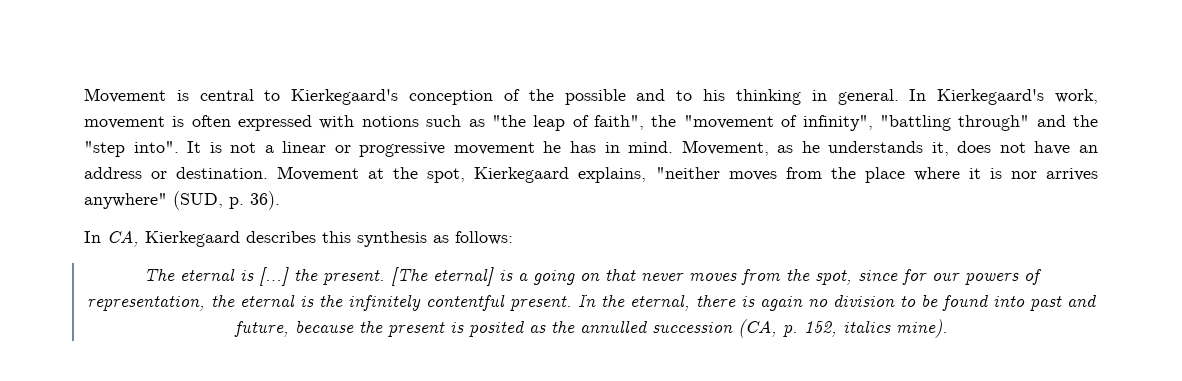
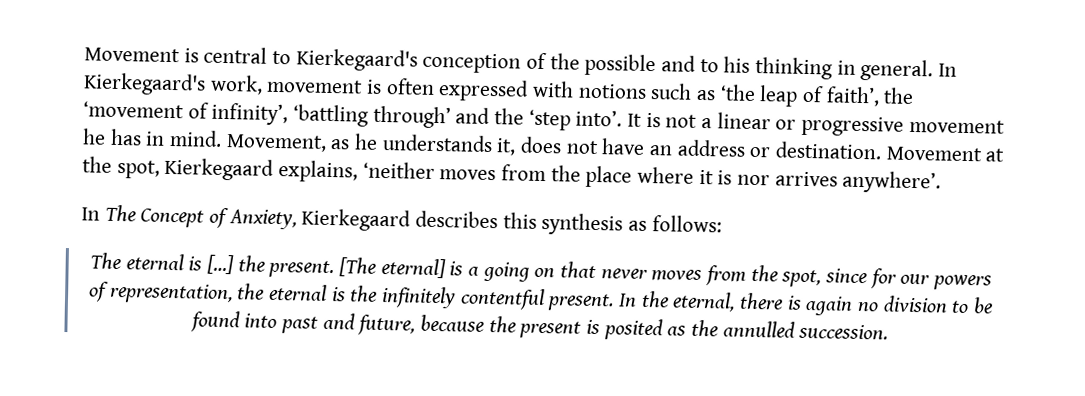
- In Kierkegaard's work, movement is often expressed with notions such as "the leap of faith", the "movement of infinity", "battling through" and the "step into".
+ In Kierkegaard's work, movement is often expressed with notions such as ‘the leap of faith’, the ‘movement of infinity’, ‘battling through’ and the ‘step into’.
- Movement at the spot, Kierkegaard explains, "neither moves from the place where it is nor arrives anywhere" (SUD, p. 36).
- In CA, Kierkegaard describes this synthesis as follows:
+ Movement at the spot, Kierkegaard explains, ‘neither moves from the place where it is nor arrives anywhere’.
+ In The Concept of Anxiety, Kierkegaard describes this synthesis as follows:
- In the eternal, there is again no division to be found into past and future, because the present is posited as the annulled succession (CA, p. 152, italics mine).
+ In the eternal, there is again no division to be found into past and future, because the present is posited as the annulled succession.

